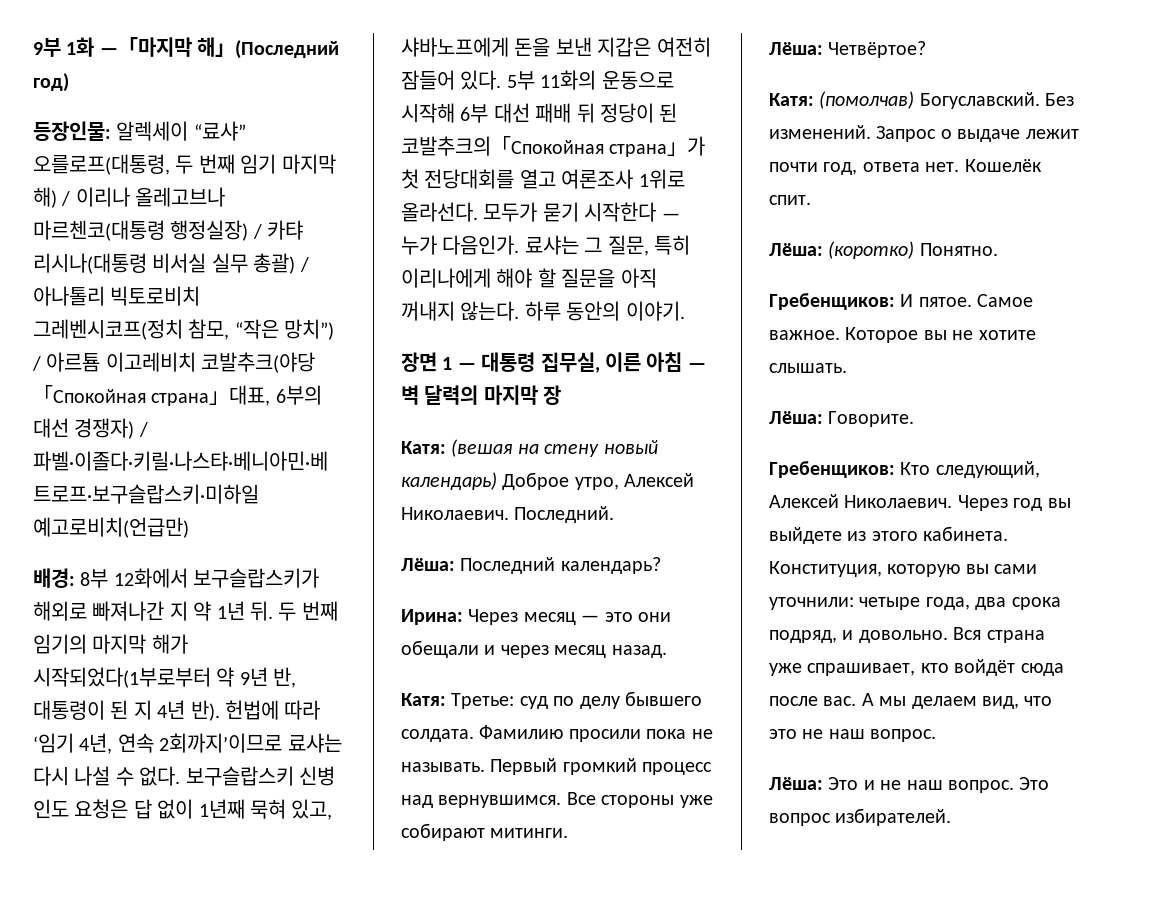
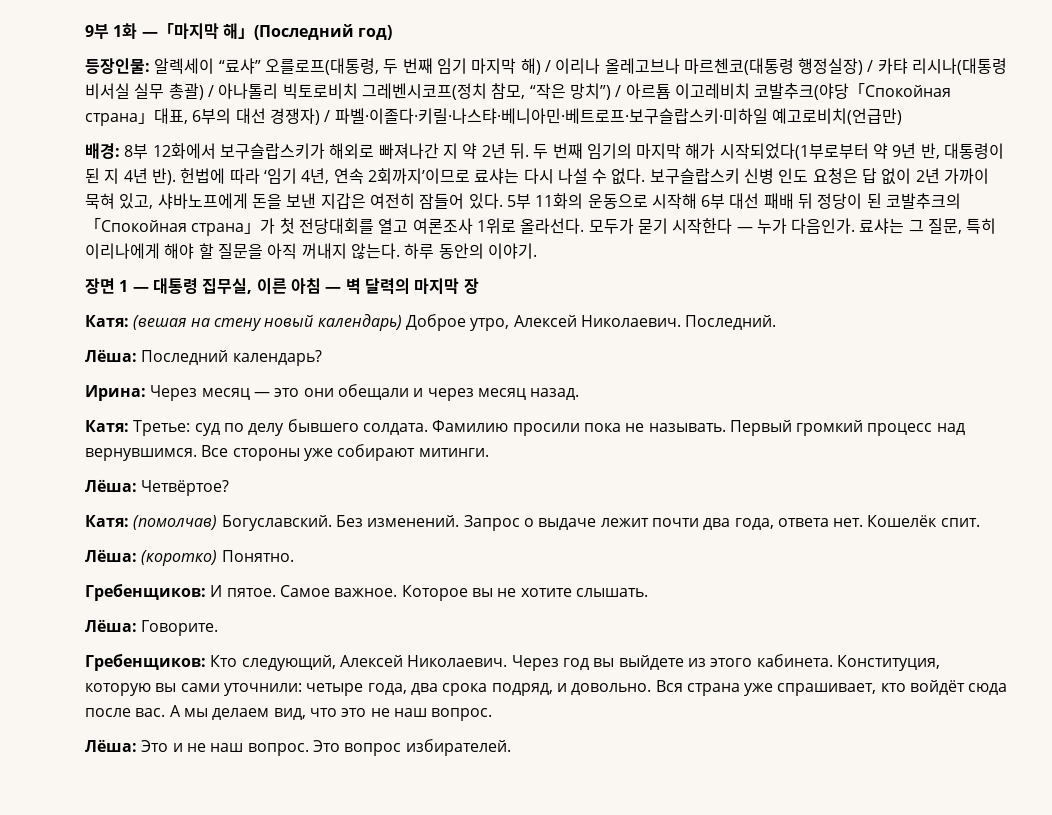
- 배경: 8부 12화에서 보구슬랍스키가 해외로 빠져나간 지 약 1년 뒤.
+ 배경: 8부 12화에서 보구슬랍스키가 해외로 빠져나간 지 약 2년 뒤.
- 보구슬랍스키 신병 인도 요청은 답 없이 1년째 묵혀 있고, 샤바노프에게 돈을 보낸 지갑은 여전히 잠들어 있다.
+ 보구슬랍스키 신병 인도 요청은 답 없이 2년 가까이 묵혀 있고, 샤바노프에게 돈을 보낸 지갑은 여전히 잠들어 있다.
- Запрос о выдаче лежит почти год, ответа нет.
+ Запрос о выдаче лежит почти два года, ответа нет.

